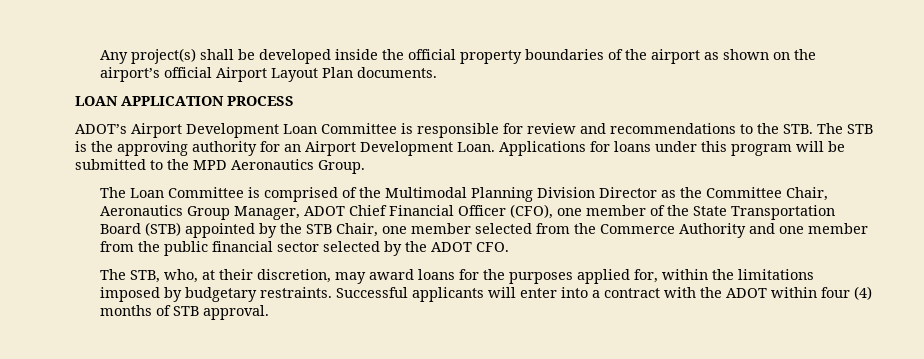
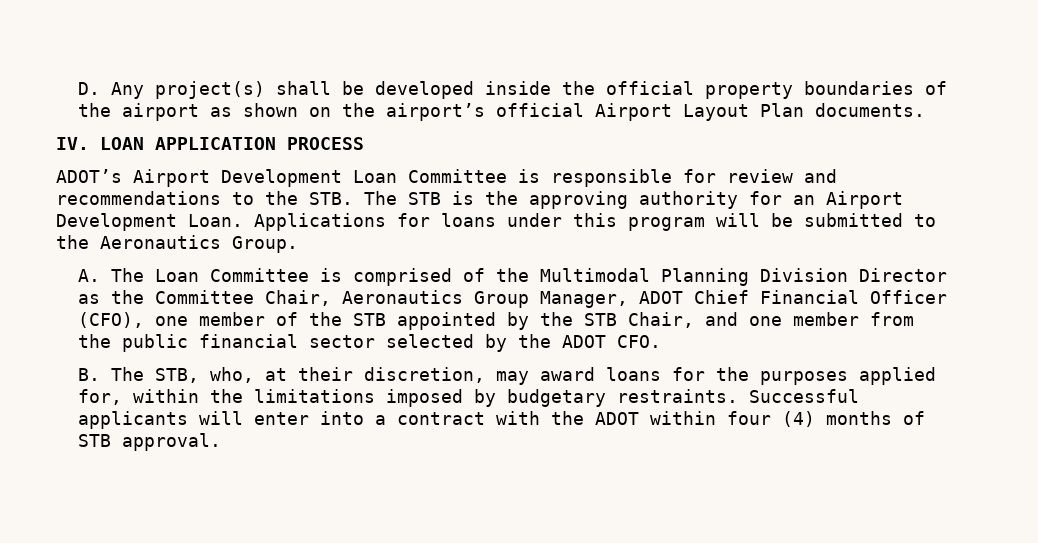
- Any project(s) shall be developed inside the official property boundaries of the airport as shown on the airport’s official Airport Layout Plan documents.
+ D. Any project(s) shall be developed inside the official property boundaries of the airport as shown on the airport’s official Airport Layout Plan documents.
- LOAN APPLICATION PROCESS
+ IV. LOAN APPLICATION PROCESS
- Applications for loans under this program will be submitted to the MPD Aeronautics Group.
+ Applications for loans under this program will be submitted to the Aeronautics Group.
- The Loan Committee is comprised of the Multimodal Planning Division Director as the Committee Chair, Aeronautics Group Manager, ADOT Chief Financial Officer (CFO), one member of the State Transportation Board (STB) appointed by the STB Chair, one member selected from the Commerce Authority and one member from the public financial sector selected by the ADOT CFO.
+ A. The Loan Committee is comprised of the Multimodal Planning Division Director as the Committee Chair, Aeronautics Group Manager, ADOT Chief Financial Officer (CFO), one member of the STB appointed by the STB Chair, and one member from the public financial sector selected by the ADOT CFO.
- The STB, who, at their discretion, may award loans for the purposes applied for, within the limitations imposed by budgetary restraints.
+ B. The STB, who, at their discretion, may award loans for the purposes applied for, within the limitations imposed by budgetary restraints.

